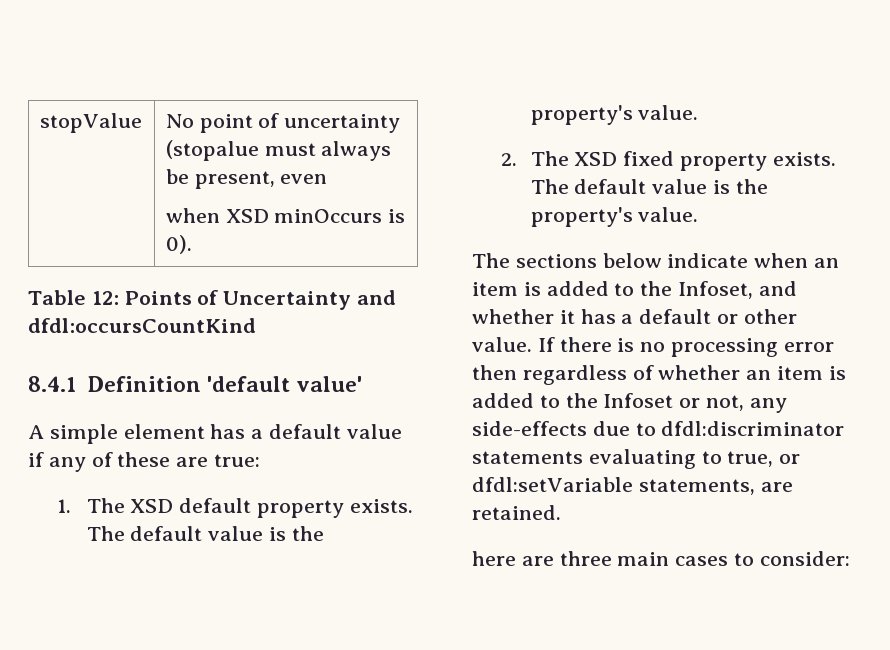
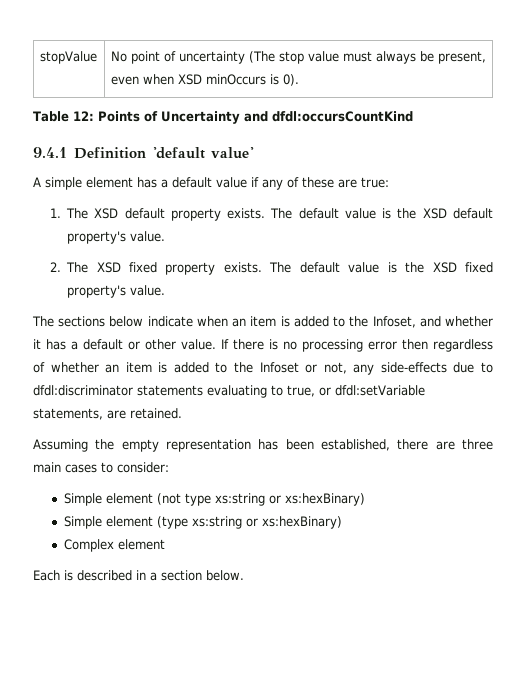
- stopValue | No point of uncertainty (stopalue must always be present, even
- when XSD minOccurs is 0).
+ stopValue | No point of uncertainty (The stop value must always be present, even when XSD minOccurs is 0).
- 8.4.1 Definition 'default value'
+ 9.4.1 Definition 'default value'
- 1. The XSD default property exists. The default value is the property's value.
+ 1. The XSD default property exists. The default value is the XSD default property's value.
- 2. The XSD fixed property exists. The default value is the property's value.
+ 2. The XSD fixed property exists. The default value is the XSD fixed property's value.
- here are three main cases to consider:
+ Assuming the empty representation has been established, there are three main cases to consider:
+ Simple element (not type xs:string or xs:hexBinary)
+ Simple element (type xs:string or xs:hexBinary)
+ Complex element
+ Each is described in a section below.

